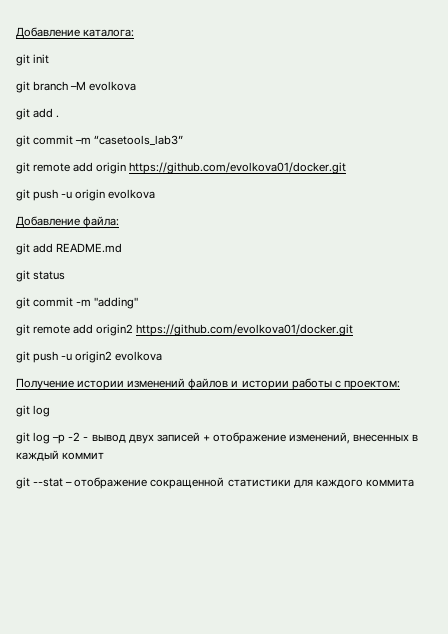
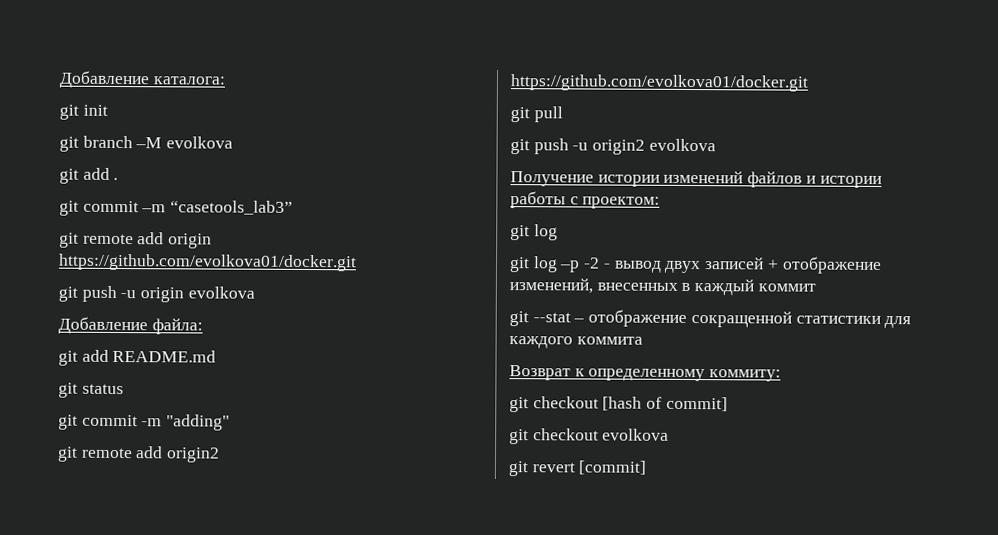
+ git pull
+ Возврат к определенному коммиту:
+ git checkout [hash of commit]
+ git checkout evolkova
+ git revert [commit]

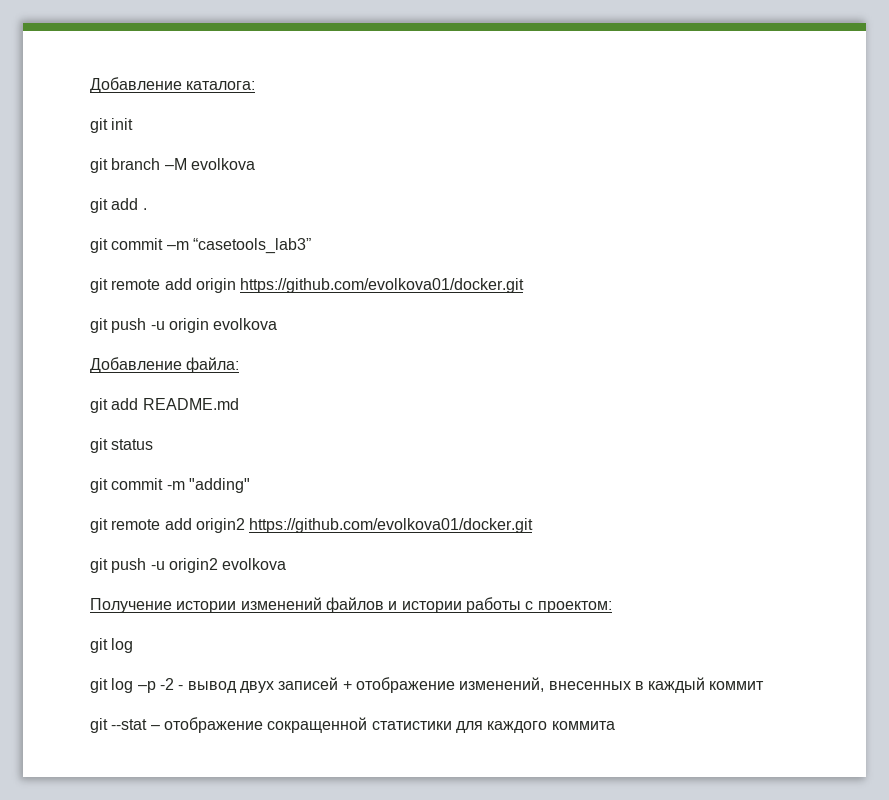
- git pull
- Возврат к определенному коммиту:
- git checkout [hash of commit]
- git checkout evolkova
- git revert [commit]

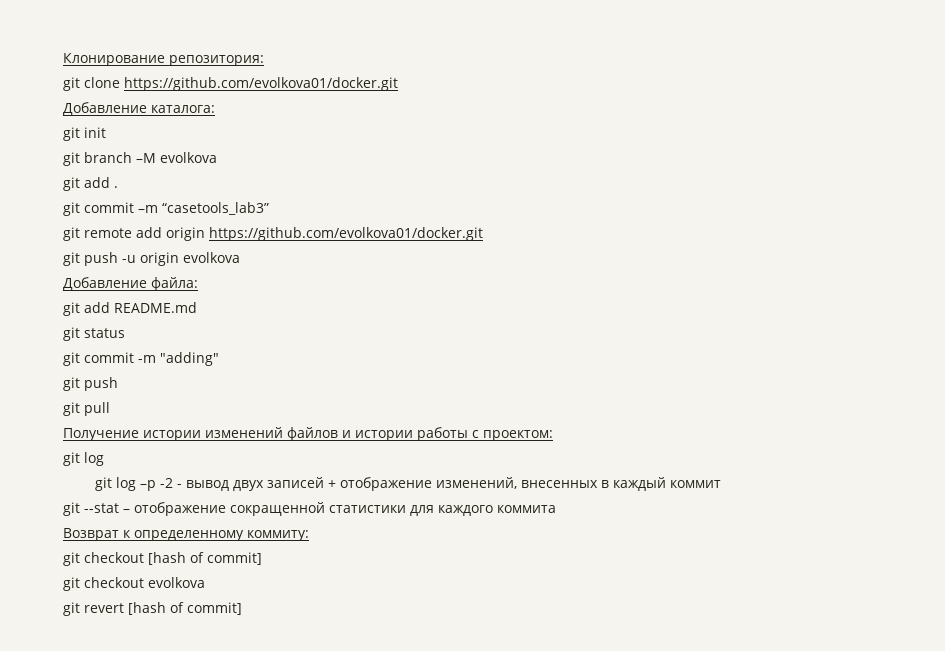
+ Клонирование репозитория:
+ git clone https://github.com/evolkova01/docker.git
  git commit -m "adding"
- git remote add origin2 https://github.com/evolkova01/docker.git
- git push -u origin2 evolkova
+ git push
+ git pull
+ Возврат к определенному коммиту:
+ git checkout [hash of commit]
+ git checkout evolkova
+ git revert [hash of commit]

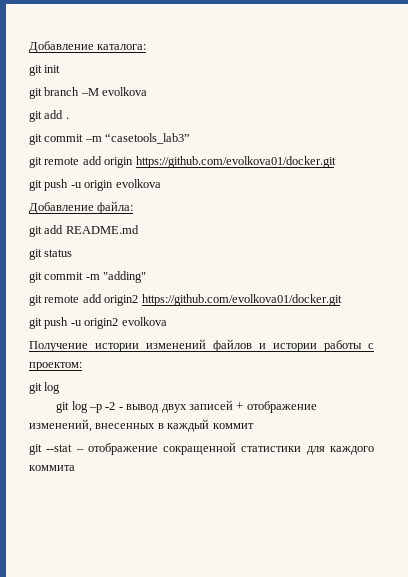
- Клонирование репозитория:
- git clone https://github.com/evolkova01/docker.git
  git commit -m "adding"
- git push
- git pull
+ git remote add origin2 https://github.com/evolkova01/docker.git
+ git push -u origin2 evolkova
- Возврат к определенному коммиту:
- git checkout [hash of commit]
- git checkout evolkova
- git revert [hash of commit]

